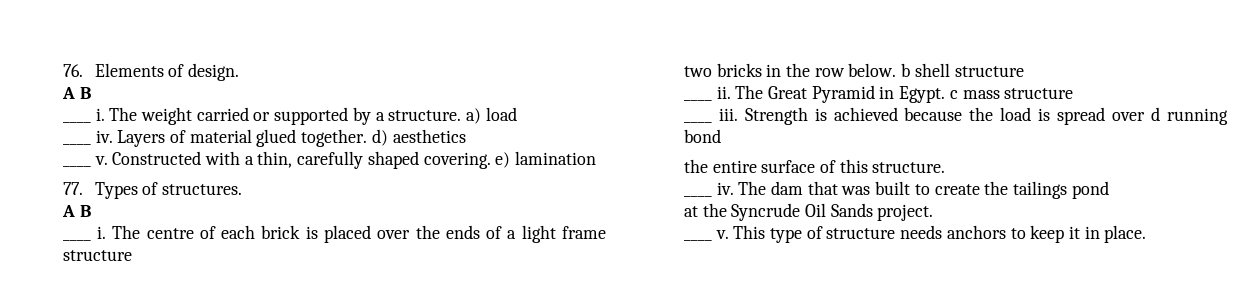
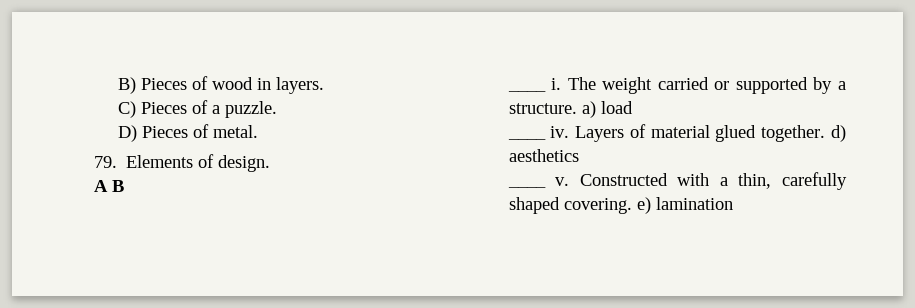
- 76. Elements of design.
+ B) Pieces of wood in layers.
+ C) Pieces of a puzzle.
+ D) Pieces of metal.
+ 79. Elements of design.
- 77. Types of structures.
- A B
- ____ i. The centre of each brick is placed over the ends of a light frame structure
- two bricks in the row below. b shell structure
- ____ ii. The Great Pyramid in Egypt. c mass structure
- ____ iii. Strength is achieved because the load is spread over d running bond
- the entire surface of this structure.
- ____ iv. The dam that was built to create the tailings pond
- at the Syncrude Oil Sands project.
- ____ v. This type of structure needs anchors to keep it in place.

